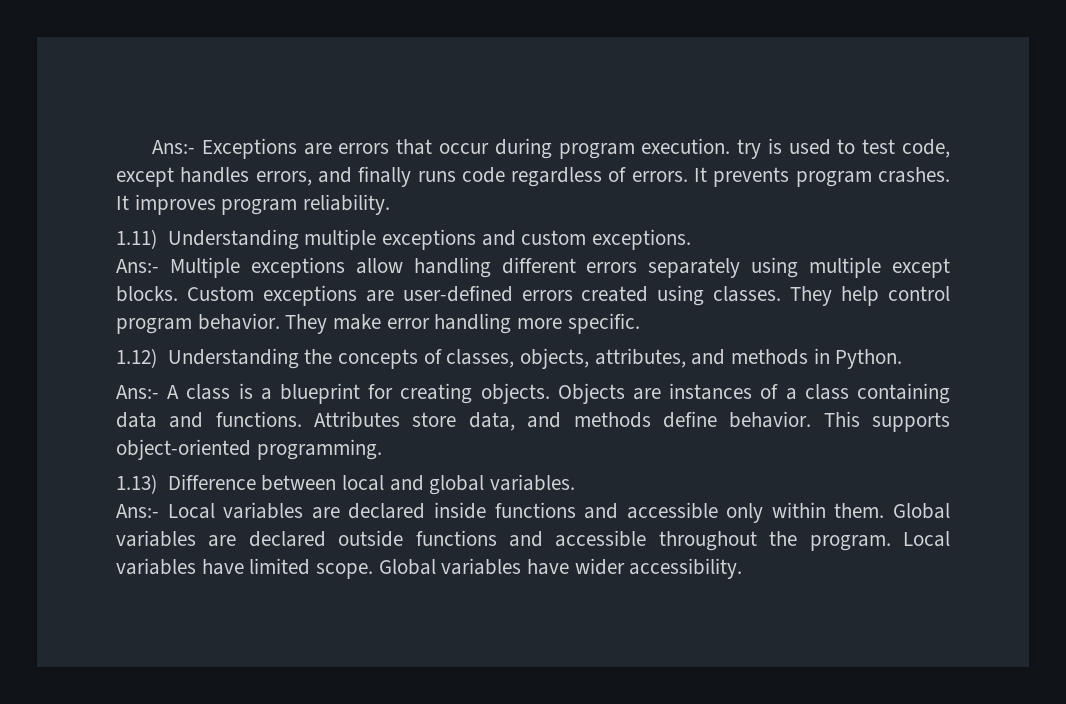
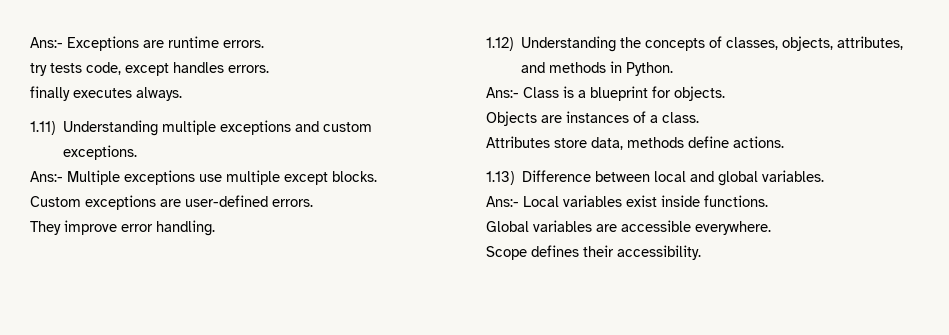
- Ans:- Exceptions are errors that occur during program execution. try is used to test code, except handles errors, and finally runs code regardless of errors. It prevents program crashes. It improves program reliability.
+ Ans:- Exceptions are runtime errors.
+ try tests code, except handles errors.
+ finally executes always.
- Ans:- Multiple exceptions allow handling different errors separately using multiple except blocks. Custom exceptions are user-defined errors created using classes. They help control program behavior. They make error handling more specific.
+ Ans:- Multiple exceptions use multiple except blocks.
+ Custom exceptions are user-defined errors.
+ They improve error handling.
- Ans:- A class is a blueprint for creating objects. Objects are instances of a class containing data and functions. Attributes store data, and methods define behavior. This supports object-oriented programming.
+ Ans:- Class is a blueprint for objects.
+ Objects are instances of a class.
+ Attributes store data, methods define actions.
- Ans:- Local variables are declared inside functions and accessible only within them. Global variables are declared outside functions and accessible throughout the program. Local variables have limited scope. Global variables have wider accessibility.
+ Ans:- Local variables exist inside functions.
+ Global variables are accessible everywhere.
+ Scope defines their accessibility.

